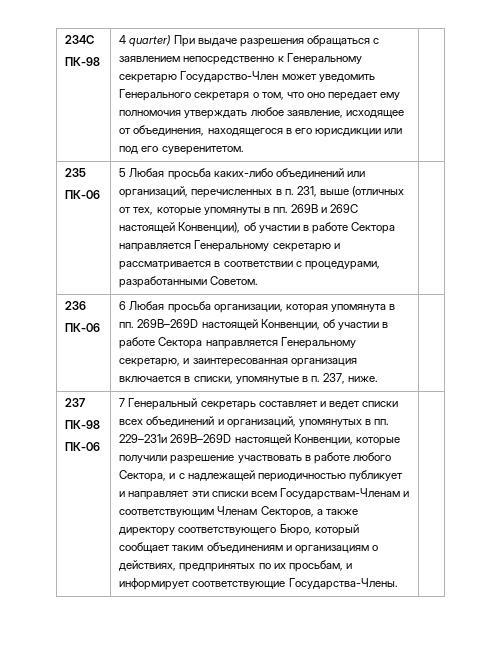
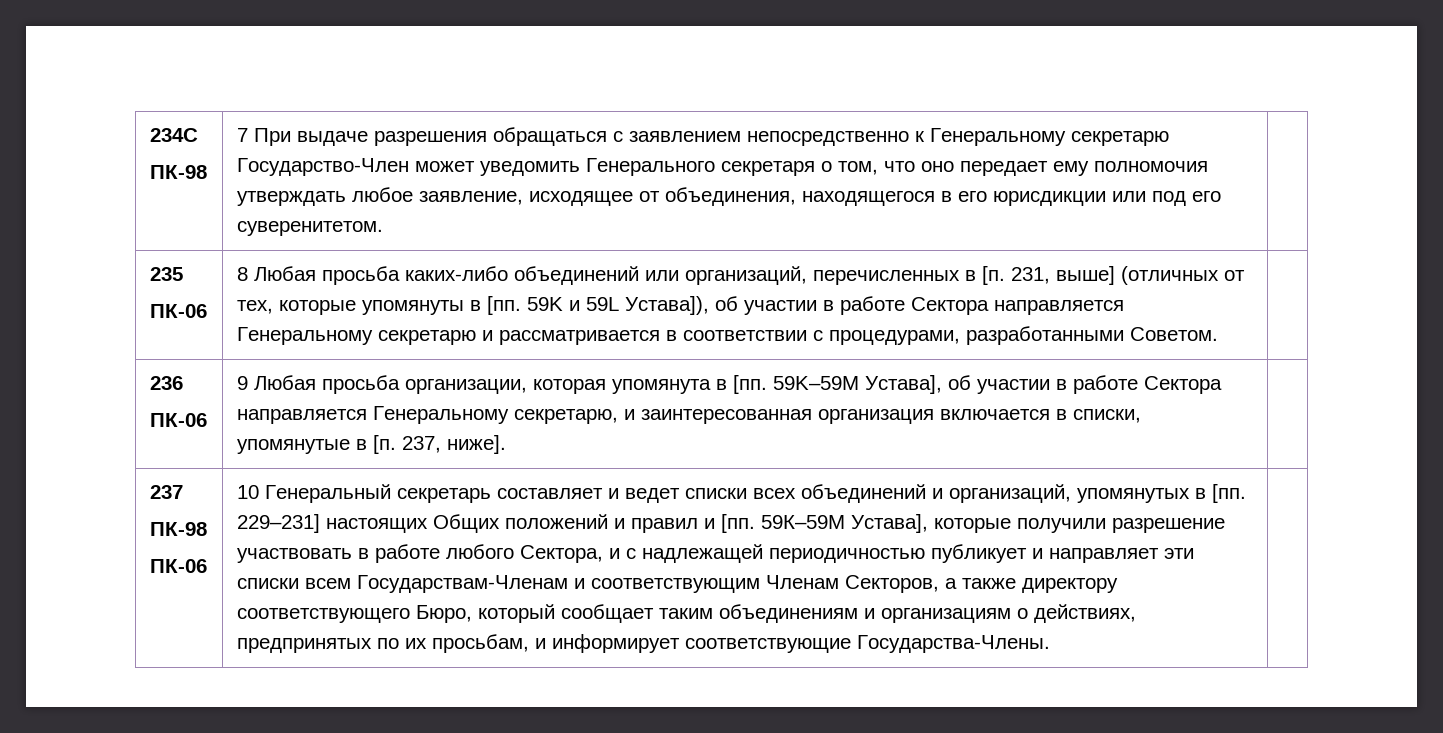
  234C
- ПК-98 | 4 quarter) При выдаче разрешения обращаться с заявлением непосредственно к Генеральному секретарю Государство-Член может уведомить Генерального секретаря о том, что оно передает ему полномочия утверждать любое заявление, исходящее от объединения, находящегося в его юрисдикции или под его суверенитетом. |
+ ПК-98 | 7 При выдаче разрешения обращаться с заявлением непосредственно к Генеральному секретарю Государство-Член может уведомить Генерального секретаря о том, что оно передает ему полномочия утверждать любое заявление, исходящее от объединения, находящегося в его юрисдикции или под его суверенитетом. |
- 5 Любая просьба каких-либо объединений или организаций, перечисленных в п. 231, выше (отличных от тех, которые упомянуты в пп. 269B и 269С настоящей Конвенции), об участии в работе Сектора направляется Генеральному секретарю и рассматривается в соответствии с процедурами, разработанными Советом.
+ 8 Любая просьба каких-либо объединений или организаций, перечисленных в [п. 231, выше] (отличных от тех, которые упомянуты в [пп. 59K и 59L Устава]), об участии в работе Сектора направляется Генеральному секретарю и рассматривается в соответствии с процедурами, разработанными Советом.
  236
- ПК-06 | 6 Любая просьба организации, которая упомянута в пп. 269B–269D настоящей Конвенции, об участии в работе Сектора направляется Генеральному секретарю, и заинтересованная организация включается в списки, упомянутые в п. 237, ниже. |
+ ПК-06 | 9 Любая просьба организации, которая упомянута в [пп. 59K–59M Устава], об участии в работе Сектора направляется Генеральному секретарю, и заинтересованная организация включается в списки, упомянутые в [п. 237, ниже]. |
- 7 Генеральный секретарь составляет и ведет списки всех объединений и организаций, упомянутых в пп. 229–231и 269B–269D настоящей Конвенции, которые получили разрешение участвовать в работе любого Сектора, и с надлежащей периодичностью публикует и направляет эти списки всем Государствам-Членам и соответствующим Членам Секторов, а также директору соответствующего Бюро, который сообщает таким объединениям и организациям о действиях, предпринятых по их просьбам, и информирует соответствующие Государства-Члены.
+ 10 Генеральный секретарь составляет и ведет списки всех объединений и организаций, упомянутых в [пп. 229–231] настоящих Общих положений и правил и [пп. 59К–59М Устава], которые получили разрешение участвовать в работе любого Сектора, и с надлежащей периодичностью публикует и направляет эти списки всем Государствам-Членам и соответствующим Членам Секторов, а также директору соответствующего Бюро, который сообщает таким объединениям и организациям о действиях, предпринятых по их просьбам, и информирует соответствующие Государства-Члены.

